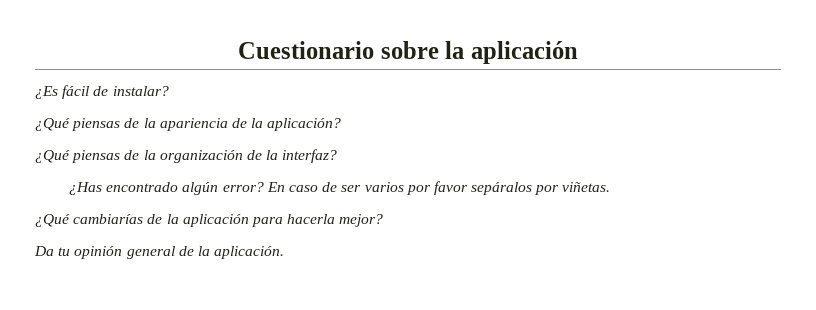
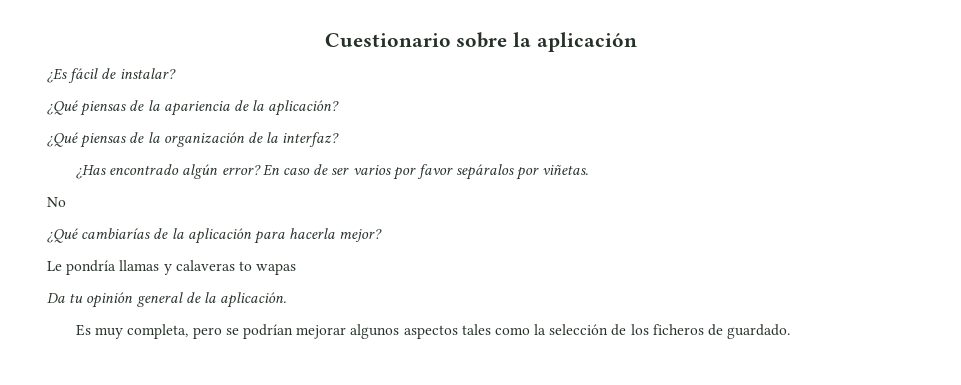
+ No
+ Le pondría llamas y calaveras to wapas
+ Es muy completa, pero se podrían mejorar algunos aspectos tales como la selección de los ficheros de guardado.

